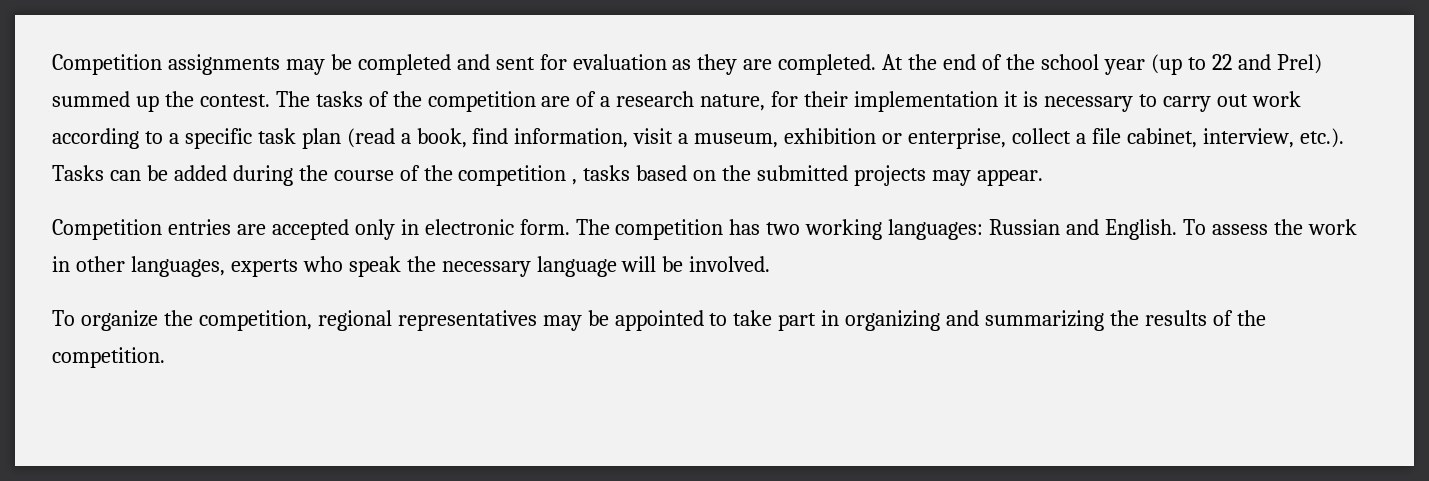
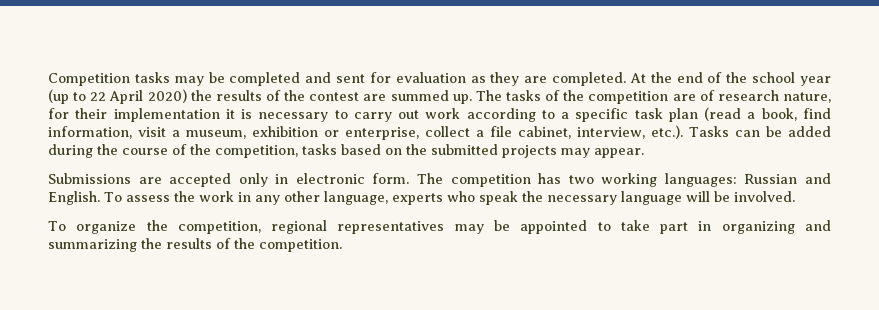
- Competition assignments may be completed and sent for evaluation as they are completed.
+ Competition tasks may be completed and sent for evaluation as they are completed.
- At the end of the school year (up to 22 and Prel) summed up the contest.
+ At the end of the school year (up to 22 April 2020) the results of the contest are summed up.
- The tasks of the competition are of a research nature, for their implementation it is necessary to carry out work according to a specific task plan (read a book, find information, visit a museum, exhibition or enterprise, collect a file cabinet, interview, etc.). Tasks can be added during the course of the competition , tasks based on the submitted projects may appear.
+ The tasks of the competition are of research nature, for their implementation it is necessary to carry out work according to a specific task plan (read a book, find information, visit a museum, exhibition or enterprise, collect a file cabinet, interview, etc.). Tasks can be added during the course of the competition, tasks based on the submitted projects may appear.
- Competition entries are accepted only in electronic form.
+ Submissions are accepted only in electronic form.
- To assess the work in other languages, experts who speak the necessary language will be involved.
+ To assess the work in any other language, experts who speak the necessary language will be involved.

